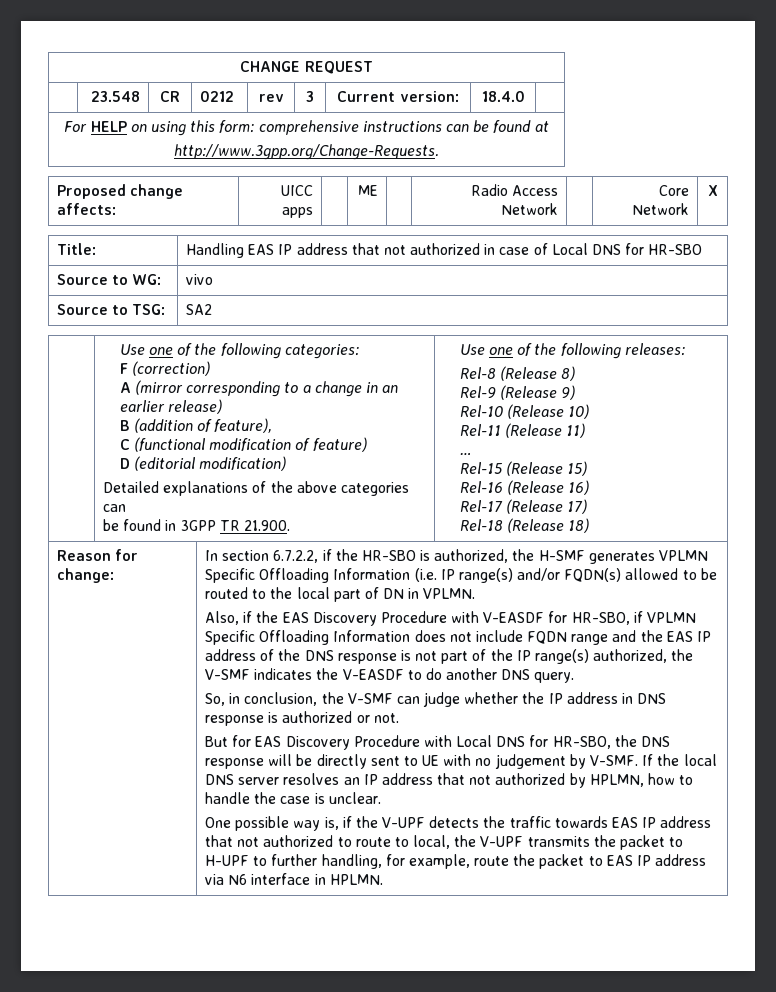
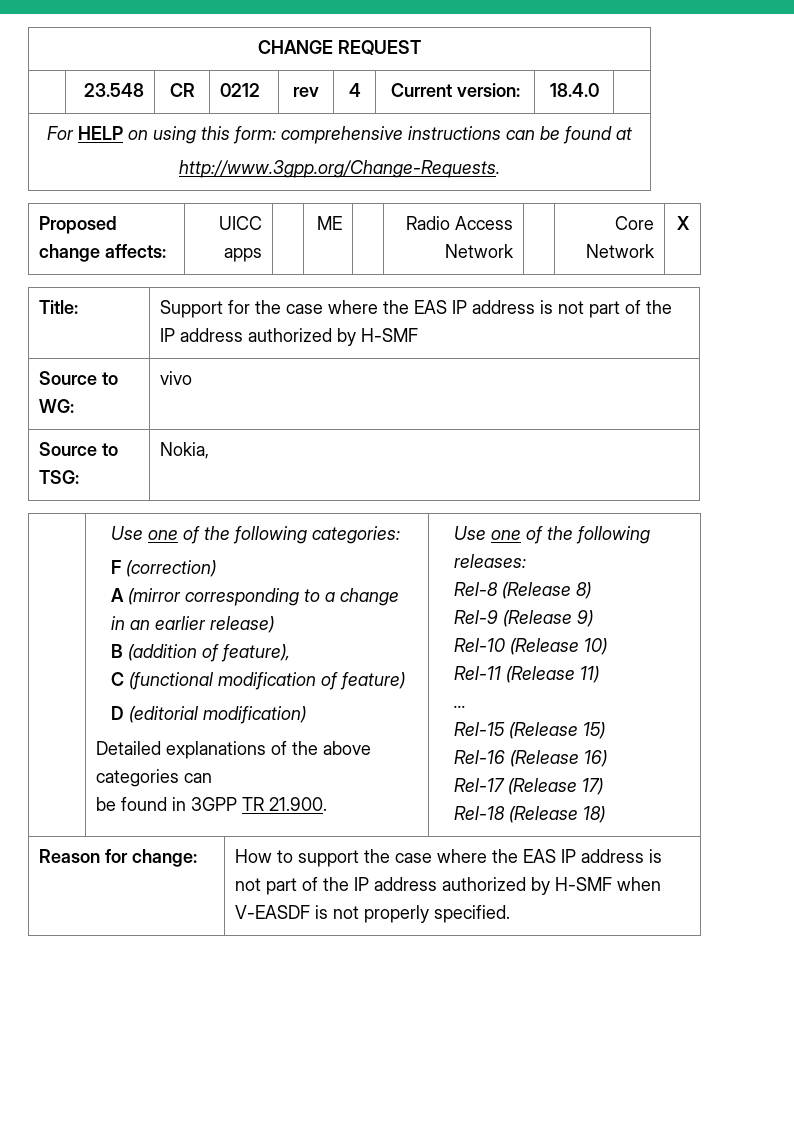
- | 23.548 | CR | 0212 | rev | 3 | Current version: | 18.4.0 |
+ | 23.548 | CR | 0212 | rev | 4 | Current version: | 18.4.0 |
- Title: | Handling EAS IP address that not authorized in case of Local DNS for HR-SBO
+ Title: | Support for the case where the EAS IP address is not part of the IP address authorized by H-SMF
- Source to TSG: | SA2
+ Source to TSG: | Nokia,
- In section 6.7.2.2, if the HR-SBO is authorized, the H-SMF generates VPLMN Specific Offloading Information (i.e. IP range(s) and/or FQDN(s) allowed to be routed to the local part of DN in VPLMN.
- Also, if the EAS Discovery Procedure with V-EASDF for HR-SBO, if VPLMN Specific Offloading Information does not include FQDN range and the EAS IP address of the DNS response is not part of the IP range(s) authorized, the V-SMF indicates the V-EASDF to do another DNS query.
- So, in conclusion, the V-SMF can judge whether the IP address in DNS response is authorized or not.
- But for EAS Discovery Procedure with Local DNS for HR-SBO, the DNS response will be directly sent to UE with no judgement by V-SMF. If the local DNS server resolves an IP address that not authorized by HPLMN, how to handle the case is unclear.
- One possible way is, if the V-UPF detects the traffic towards EAS IP address that not authorized to route to local, the V-UPF transmits the packet to H-UPF to further handling, for example, route the packet to EAS IP address via N6 interface in HPLMN.
+ How to support the case where the EAS IP address is not part of the IP address authorized by H-SMF when V-EASDF is not properly specified.

